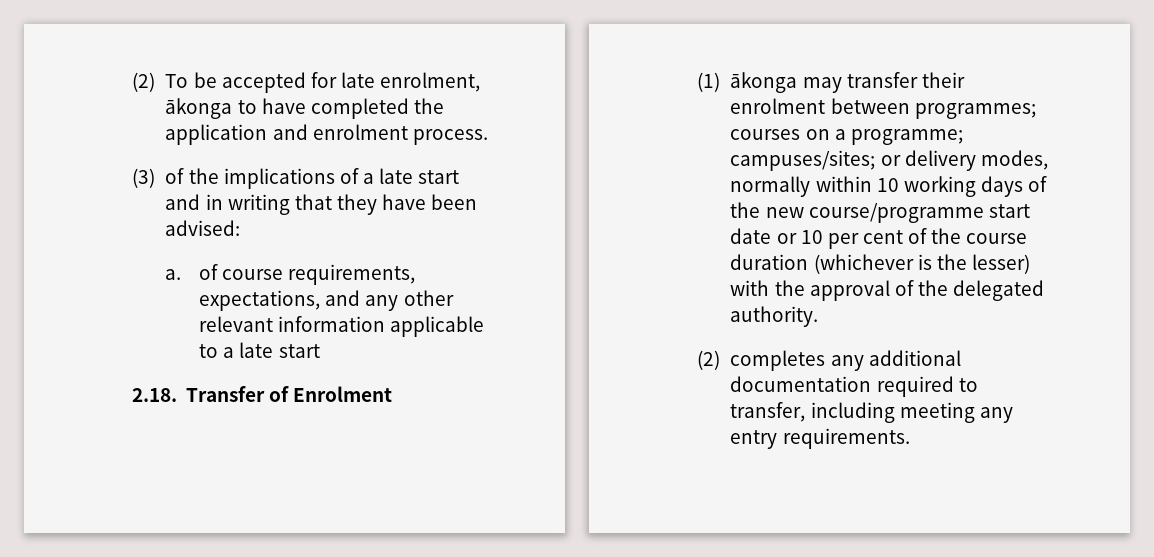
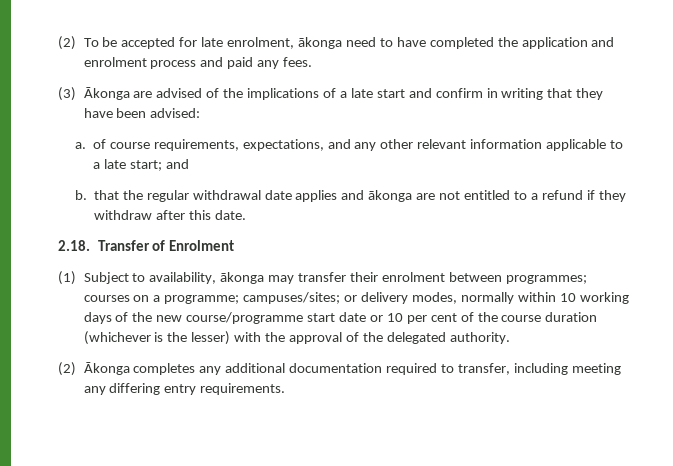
- (2) To be accepted for late enrolment, ākonga to have completed the application and enrolment process.
- (3) of the implications of a late start and in writing that they have been advised:
+ (2) To be accepted for late enrolment, ākonga need to have completed the application and enrolment process and paid any fees.
+ (3) Ākonga are advised of the implications of a late start and confirm in writing that they have been advised:
- a. of course requirements, expectations, and any other relevant information applicable to a late start
+ a. of course requirements, expectations, and any other relevant information applicable to a late start; and
+ b. that the regular withdrawal date applies and ākonga are not entitled to a refund if they withdraw after this date.
- (1) ākonga may transfer their enrolment between programmes; courses on a programme; campuses/sites; or delivery modes, normally within 10 working days of the new course/programme start date or 10 per cent of the course duration (whichever is the lesser) with the approval of the delegated authority.
+ (1) Subject to availability, ākonga may transfer their enrolment between programmes; courses on a programme; campuses/sites; or delivery modes, normally within 10 working days of the new course/programme start date or 10 per cent of the course duration (whichever is the lesser) with the approval of the delegated authority.
- (2) completes any additional documentation required to transfer, including meeting any entry requirements.
+ (2) Ākonga completes any additional documentation required to transfer, including meeting any differing entry requirements.

